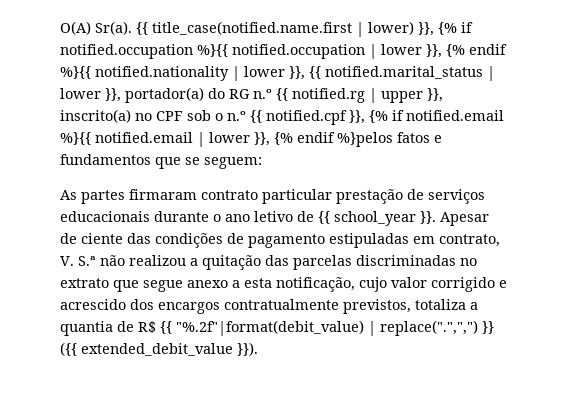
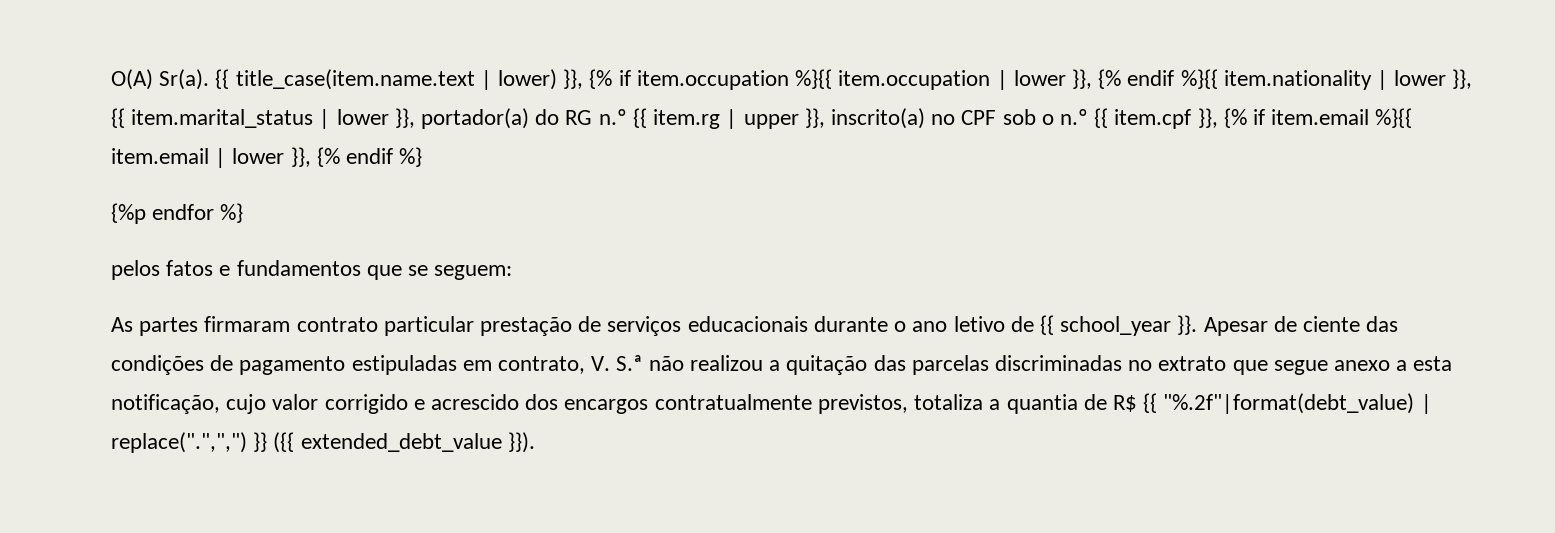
- {{ title_case(notified.name.first | lower) }}, {% if notified.occupation %}{{ notified.occupation | lower }}, {% endif %}{{ notified.nationality | lower }}, {{ notified.marital_status | lower }}, portador(a) do RG n.º {{ notified.rg | upper }}, inscrito(a) no CPF sob o n.º {{ notified.cpf }}, {% if notified.email %}{{ notified.email | lower }}, {% endif %}pelos fatos e fundamentos que se seguem:
+ {{ title_case(item.name.text | lower) }}, {% if item.occupation %}{{ item.occupation | lower }}, {% endif %}{{ item.nationality | lower }}, {{ item.marital_status | lower }}, portador(a) do RG n.º {{ item.rg | upper }}, inscrito(a) no CPF sob o n.º {{ item.cpf }}, {% if item.email %}{{ item.email | lower }}, {% endif %}
+ {%p endfor %}
+ pelos fatos e fundamentos que se seguem:
- Apesar de ciente das condições de pagamento estipuladas em contrato, V. S.ª não realizou a quitação das parcelas discriminadas no extrato que segue anexo a esta notificação, cujo valor corrigido e acrescido dos encargos contratualmente previstos, totaliza a quantia de R$ {{ "%.2f"|format(debit_value) | replace(".",",") }} ({{ extended_debit_value }}).
+ Apesar de ciente das condições de pagamento estipuladas em contrato, V. S.ª não realizou a quitação das parcelas discriminadas no extrato que segue anexo a esta notificação, cujo valor corrigido e acrescido dos encargos contratualmente previstos, totaliza a quantia de R$ {{ "%.2f"|format(debt_value) | replace(".",",") }} ({{ extended_debt_value }}).

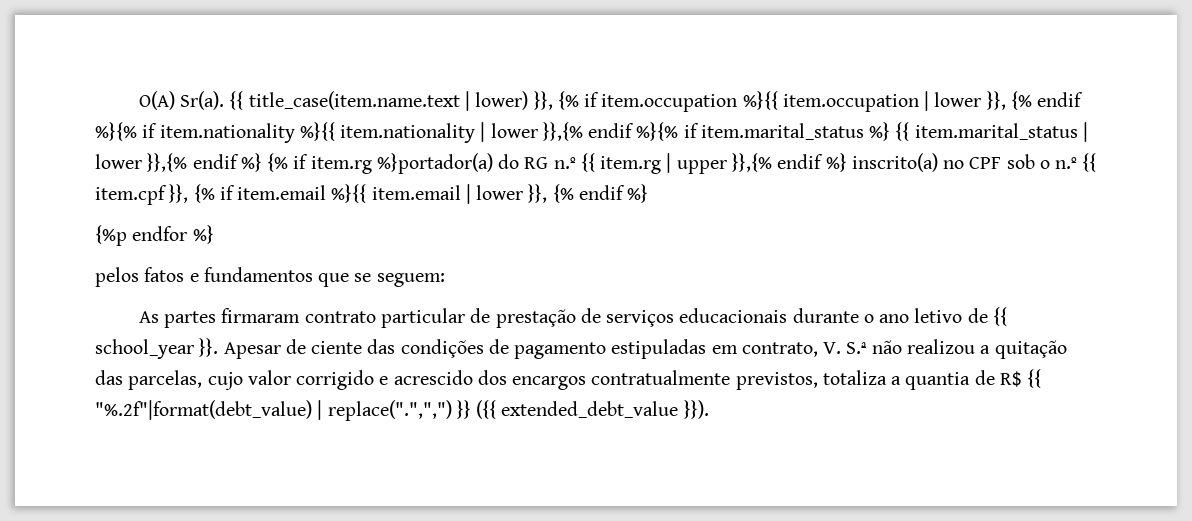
- {{ title_case(item.name.text | lower) }}, {% if item.occupation %}{{ item.occupation | lower }}, {% endif %}{{ item.nationality | lower }}, {{ item.marital_status | lower }}, portador(a) do RG n.º {{ item.rg | upper }}, inscrito(a) no CPF sob o n.º {{ item.cpf }}, {% if item.email %}{{ item.email | lower }}, {% endif %}
+ {{ title_case(item.name.text | lower) }}, {% if item.occupation %}{{ item.occupation | lower }}, {% endif %}{% if item.nationality %}{{ item.nationality | lower }},{% endif %}{% if item.marital_status %} {{ item.marital_status | lower }},{% endif %} {% if item.rg %}portador(a) do RG n.º {{ item.rg | upper }},{% endif %} inscrito(a) no CPF sob o n.º {{ item.cpf }}, {% if item.email %}{{ item.email | lower }}, {% endif %}
- As partes firmaram contrato particular prestação de serviços educacionais durante o ano letivo de {{ school_year }}.
+ As partes firmaram contrato particular de prestação de serviços educacionais durante o ano letivo de {{ school_year }}.
- Apesar de ciente das condições de pagamento estipuladas em contrato, V. S.ª não realizou a quitação das parcelas discriminadas no extrato que segue anexo a esta notificação, cujo valor corrigido e acrescido dos encargos contratualmente previstos, totaliza a quantia de R$ {{ "%.2f"|format(debt_value) | replace(".",",") }} ({{ extended_debt_value }}).
+ Apesar de ciente das condições de pagamento estipuladas em contrato, V. S.ª não realizou a quitação das parcelas, cujo valor corrigido e acrescido dos encargos contratualmente previstos, totaliza a quantia de R$ {{ "%.2f"|format(debt_value) | replace(".",",") }} ({{ extended_debt_value }}).

